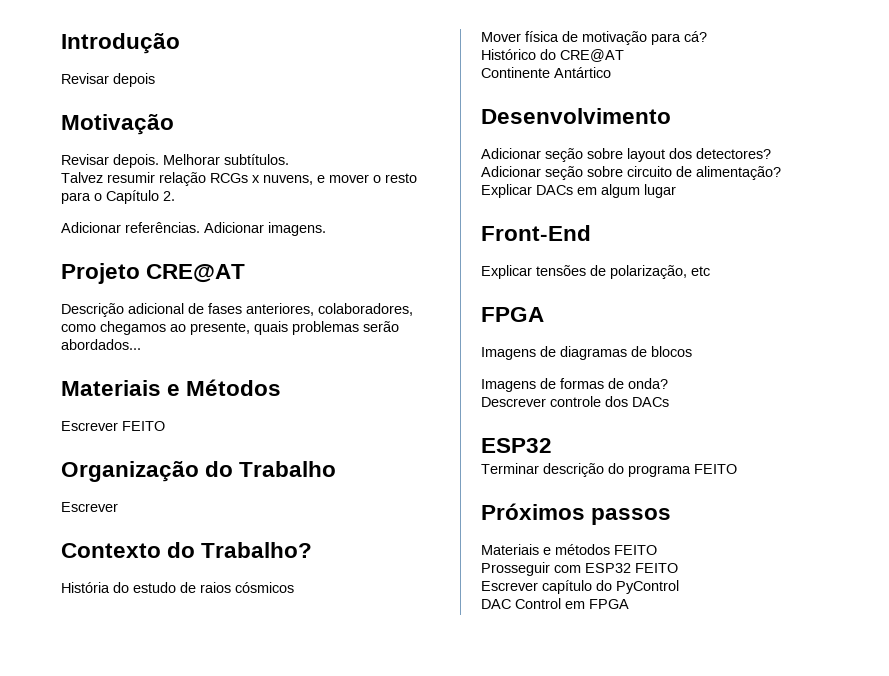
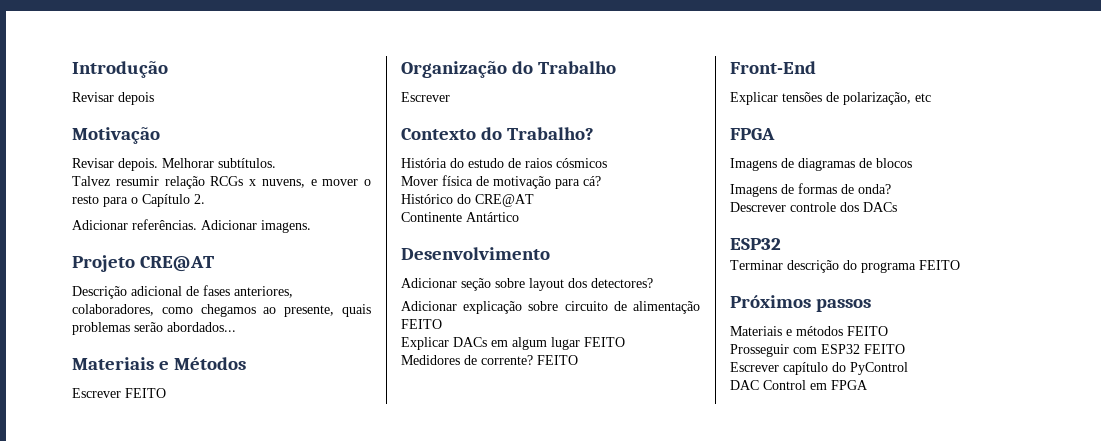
- Adicionar seção sobre circuito de alimentação?
+ Adicionar explicação sobre circuito de alimentação FEITO
- Explicar DACs em algum lugar
+ Explicar DACs em algum lugar FEITO
+ Medidores de corrente? FEITO

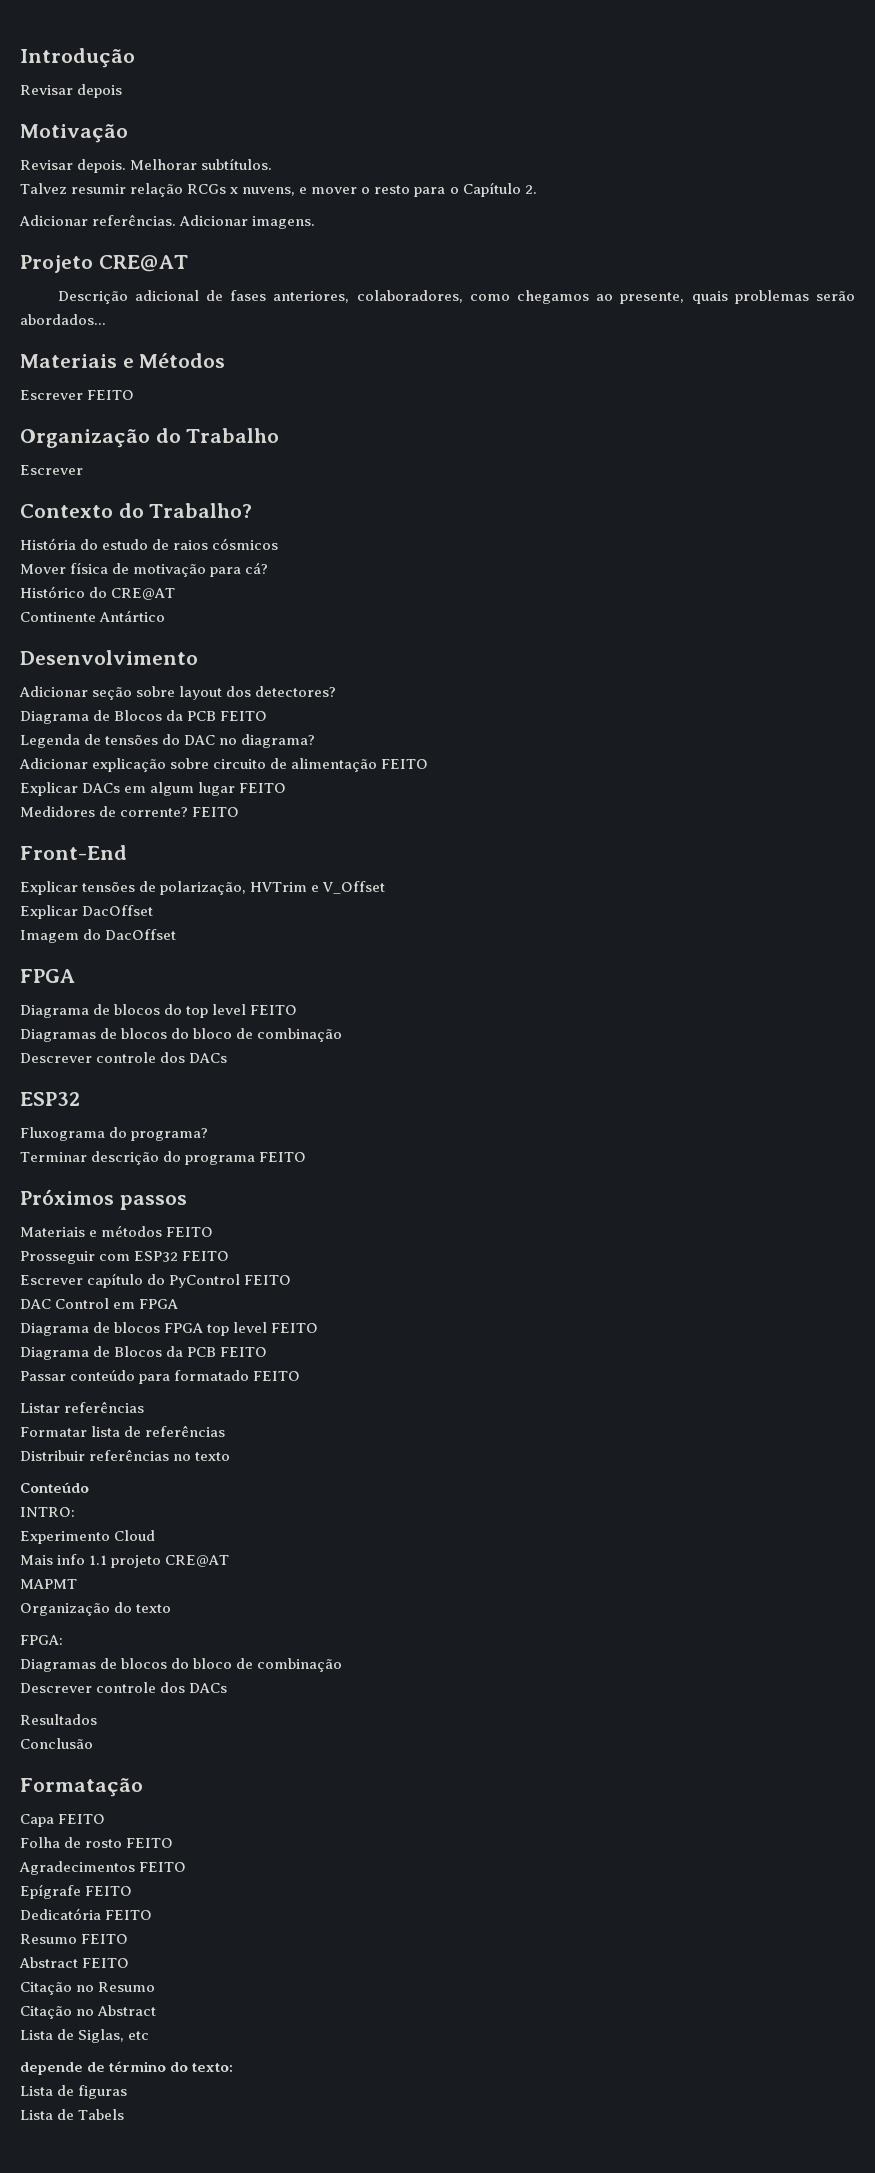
  Adicionar seção sobre layout dos detectores?
+ Diagrama de Blocos da PCB FEITO
+ Legenda de tensões do DAC no diagrama?
- Explicar tensões de polarização, etc
+ Explicar tensões de polarização, HVTrim e V_Offset
+ Explicar DacOffset
+ Imagem do DacOffset
  FPGA
- Imagens de diagramas de blocos
- Imagens de formas de onda?
+ Diagrama de blocos do top level FEITO
+ Diagramas de blocos do bloco de combinação
+ Fluxograma do programa?
- Escrever capítulo do PyControl
+ Escrever capítulo do PyControl FEITO
+ Diagrama de blocos FPGA top level FEITO
+ Diagrama de Blocos da PCB FEITO
+ Passar conteúdo para formatado FEITO
+ Listar referências
+ Formatar lista de referências
+ Distribuir referências no texto
+ Conteúdo
+ INTRO:
+ Experimento Cloud
+ Mais info 1.1 projeto CRE@AT
+ MAPMT
+ Organização do texto
+ FPGA:
+ Diagramas de blocos do bloco de combinação
+ Descrever controle dos DACs
+ Resultados
+ Conclusão
+ Formatação
+ Capa FEITO
+ Folha de rosto FEITO
+ Agradecimentos FEITO
+ Epígrafe FEITO
+ Dedicatória FEITO
+ Resumo FEITO
+ Abstract FEITO
+ Citação no Resumo
+ Citação no Abstract
+ Lista de Siglas, etc
+ depende de término do texto:
+ Lista de figuras
+ Lista de Tabels

